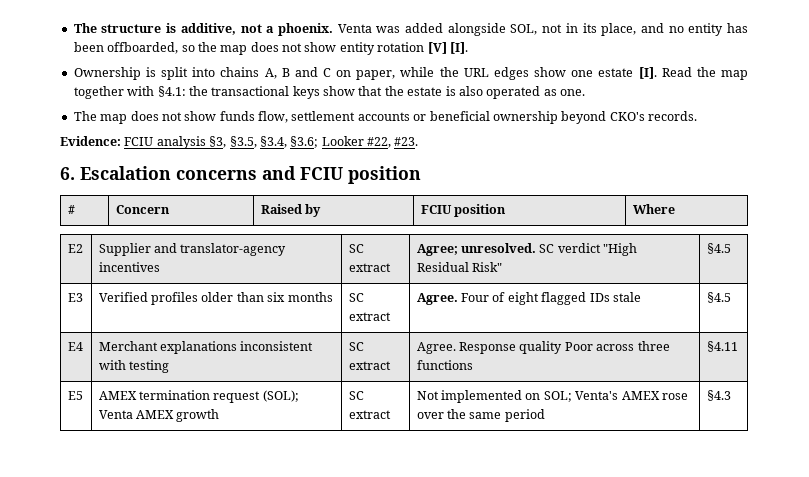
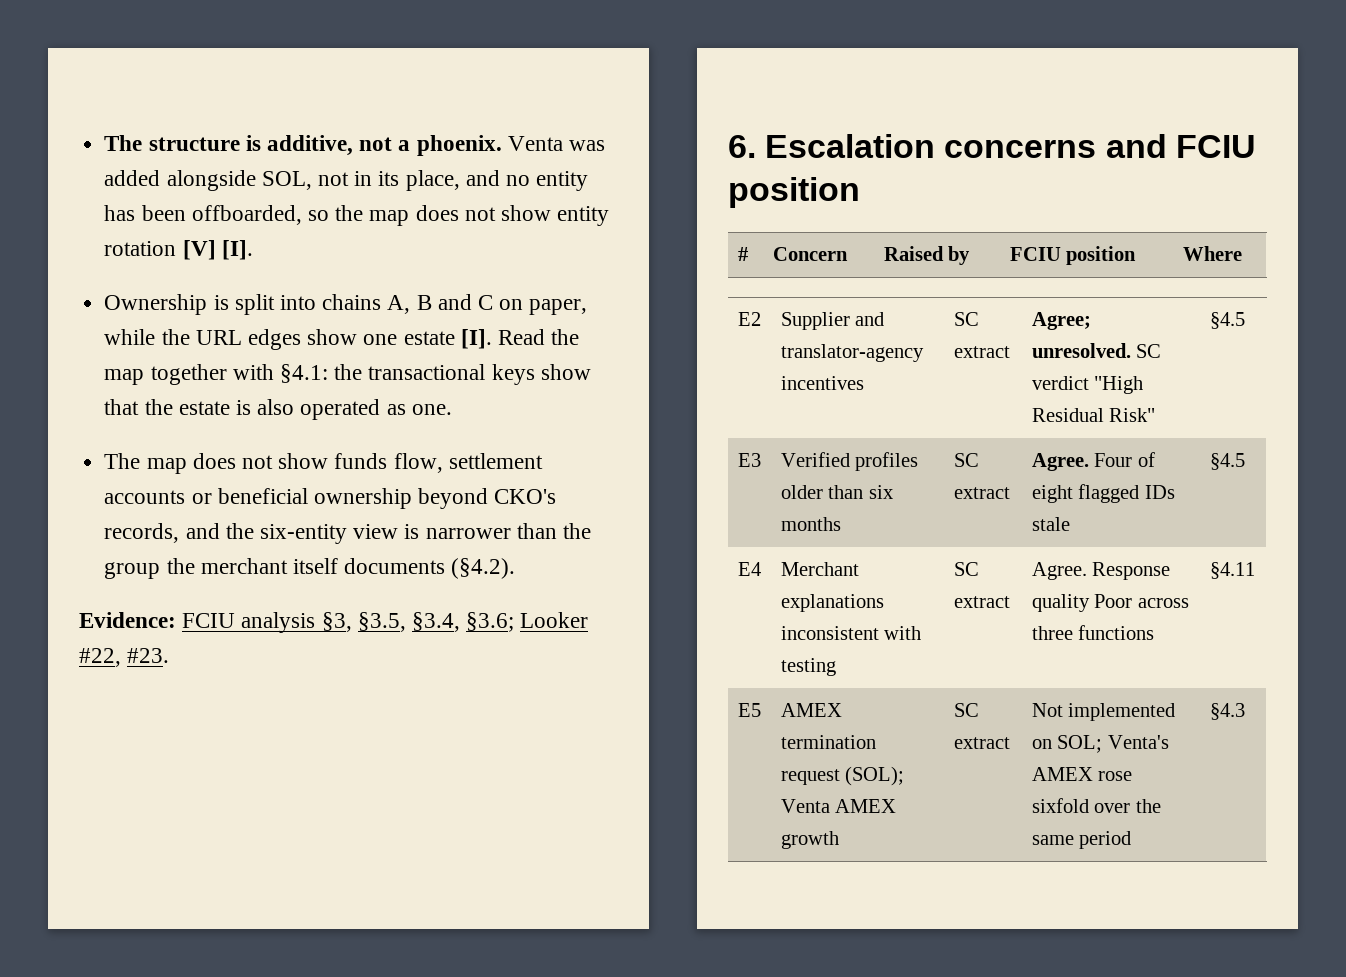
- The map does not show funds flow, settlement accounts or beneficial ownership beyond CKO's records.
+ The map does not show funds flow, settlement accounts or beneficial ownership beyond CKO's records, and the six-entity view is narrower than the group the merchant itself documents (§4.2).
- E5 | AMEX termination request (SOL); Venta AMEX growth | SC extract | Not implemented on SOL; Venta's AMEX rose over the same period | §4.3
+ E5 | AMEX termination request (SOL); Venta AMEX growth | SC extract | Not implemented on SOL; Venta's AMEX rose sixfold over the same period | §4.3

